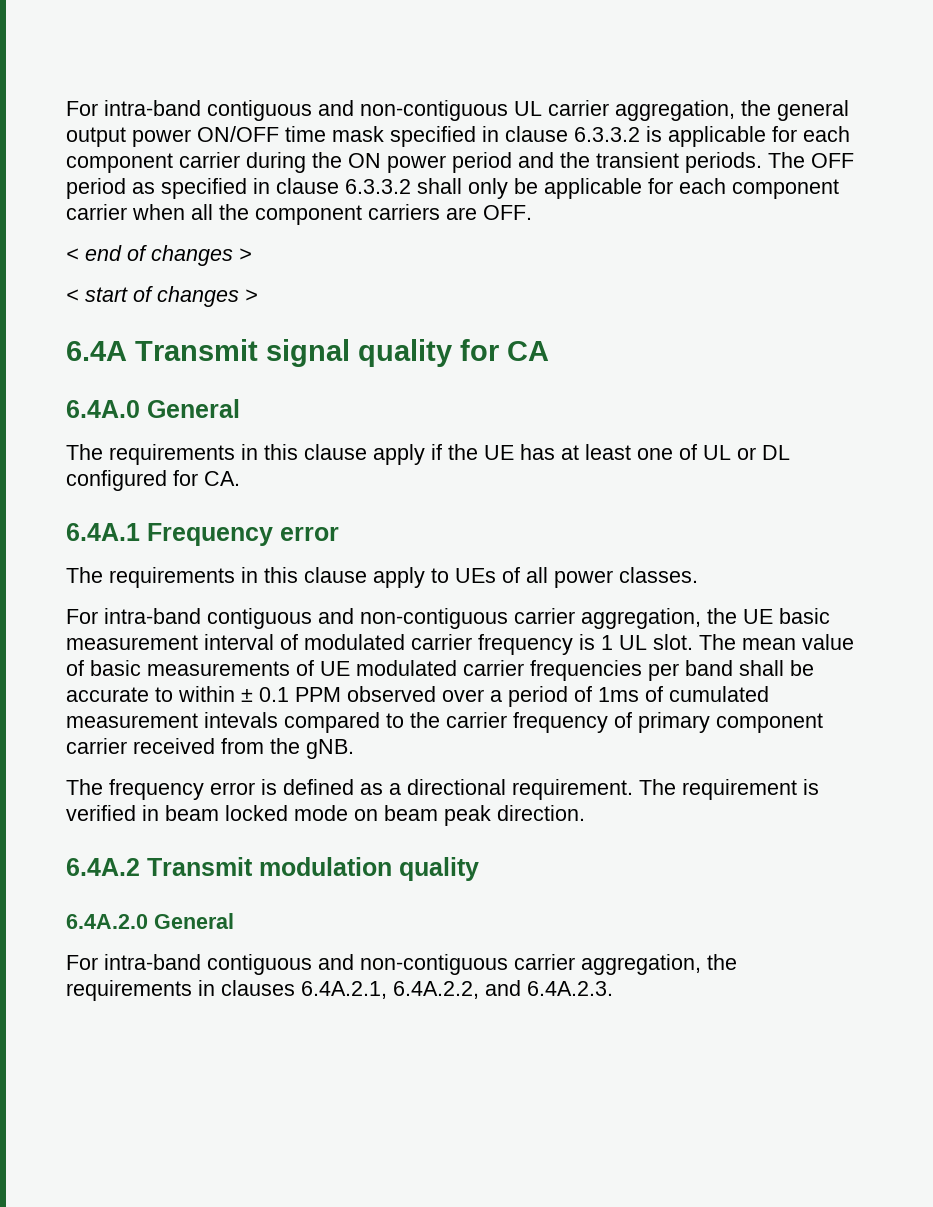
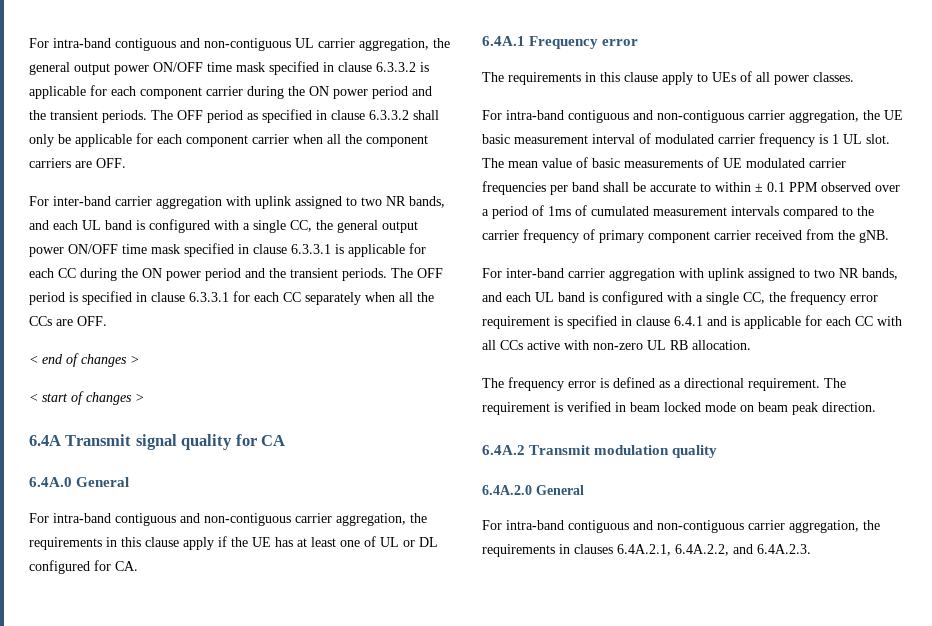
+ For inter-band carrier aggregation with uplink assigned to two NR bands, and each UL band is configured with a single CC, the general output power ON/OFF time mask specified in clause 6.3.3.1 is applicable for each CC during the ON power period and the transient periods. The OFF period is specified in clause 6.3.3.1 for each CC separately when all the CCs are OFF.
- The requirements in this clause apply if the UE has at least one of UL or DL configured for CA.
+ For intra-band contiguous and non-contiguous carrier aggregation, the requirements in this clause apply if the UE has at least one of UL or DL configured for CA.
- The mean value of basic measurements of UE modulated carrier frequencies per band shall be accurate to within ± 0.1 PPM observed over a period of 1ms of cumulated measurement intevals compared to the carrier frequency of primary component carrier received from the gNB.
+ The mean value of basic measurements of UE modulated carrier frequencies per band shall be accurate to within ± 0.1 PPM observed over a period of 1ms of cumulated measurement intervals compared to the carrier frequency of primary component carrier received from the gNB.
+ For inter-band carrier aggregation with uplink assigned to two NR bands, and each UL band is configured with a single CC, the frequency error requirement is specified in clause 6.4.1 and is applicable for each CC with all CCs active with non-zero UL RB allocation.

